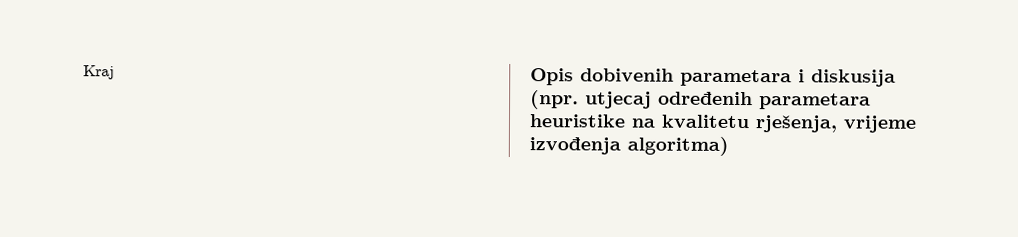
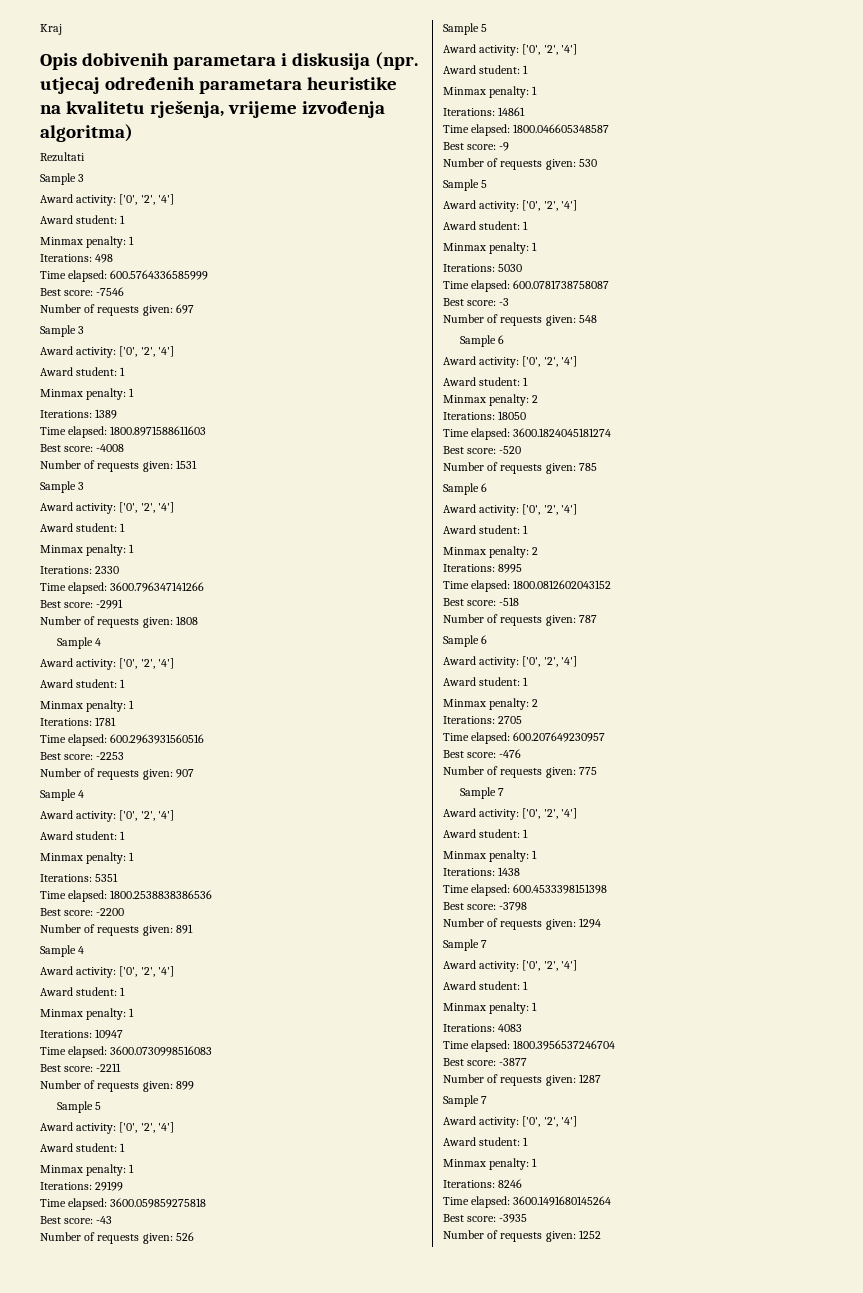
+ Rezultati
+ Sample 3
+ Award activity: ['0', '2', '4']
+ Award student: 1
+ Minmax penalty: 1
+ Iterations: 498
+ Time elapsed: 600.5764336585999
+ Best score: -7546
+ Number of requests given: 697
+ Sample 3
+ Award activity: ['0', '2', '4']
+ Award student: 1
+ Minmax penalty: 1
+ Iterations: 1389
+ Time elapsed: 1800.8971588611603
+ Best score: -4008
+ Number of requests given: 1531
+ Sample 3
+ Award activity: ['0', '2', '4']
+ Award student: 1
+ Minmax penalty: 1
+ Iterations: 2330
+ Time elapsed: 3600.796347141266
+ Best score: -2991
+ Number of requests given: 1808
+ Sample 4
+ Award activity: ['0', '2', '4']
+ Award student: 1
+ Minmax penalty: 1
+ Iterations: 1781
+ Time elapsed: 600.2963931560516
+ Best score: -2253
+ Number of requests given: 907
+ Sample 4
+ Award activity: ['0', '2', '4']
+ Award student: 1
+ Minmax penalty: 1
+ Iterations: 5351
+ Time elapsed: 1800.2538838386536
+ Best score: -2200
+ Number of requests given: 891
+ Sample 4
+ Award activity: ['0', '2', '4']
+ Award student: 1
+ Minmax penalty: 1
+ Iterations: 10947
+ Time elapsed: 3600.0730998516083
+ Best score: -2211
+ Number of requests given: 899
+ Sample 5
+ Award activity: ['0', '2', '4']
+ Award student: 1
+ Minmax penalty: 1
+ Iterations: 29199
+ Time elapsed: 3600.059859275818
+ Best score: -43
+ Number of requests given: 526
+ Sample 5
+ Award activity: ['0', '2', '4']
+ Award student: 1
+ Minmax penalty: 1
+ Iterations: 14861
+ Time elapsed: 1800.046605348587
+ Best score: -9
+ Number of requests given: 530
+ Sample 5
+ Award activity: ['0', '2', '4']
+ Award student: 1
+ Minmax penalty: 1
+ Iterations: 5030
+ Time elapsed: 600.0781738758087
+ Best score: -3
+ Number of requests given: 548
+ Sample 6
+ Award activity: ['0', '2', '4']
+ Award student: 1
+ Minmax penalty: 2
+ Iterations: 18050
+ Time elapsed: 3600.1824045181274
+ Best score: -520
+ Number of requests given: 785
+ Sample 6
+ Award activity: ['0', '2', '4']
+ Award student: 1
+ Minmax penalty: 2
+ Iterations: 8995
+ Time elapsed: 1800.0812602043152
+ Best score: -518
+ Number of requests given: 787
+ Sample 6
+ Award activity: ['0', '2', '4']
+ Award student: 1
+ Minmax penalty: 2
+ Iterations: 2705
+ Time elapsed: 600.207649230957
+ Best score: -476
+ Number of requests given: 775
+ Sample 7
+ Award activity: ['0', '2', '4']
+ Award student: 1
+ Minmax penalty: 1
+ Iterations: 1438
+ Time elapsed: 600.4533398151398
+ Best score: -3798
+ Number of requests given: 1294
+ Sample 7
+ Award activity: ['0', '2', '4']
+ Award student: 1
+ Minmax penalty: 1
+ Iterations: 4083
+ Time elapsed: 1800.3956537246704
+ Best score: -3877
+ Number of requests given: 1287
+ Sample 7
+ Award activity: ['0', '2', '4']
+ Award student: 1
+ Minmax penalty: 1
+ Iterations: 8246
+ Time elapsed: 3600.1491680145264
+ Best score: -3935
+ Number of requests given: 1252

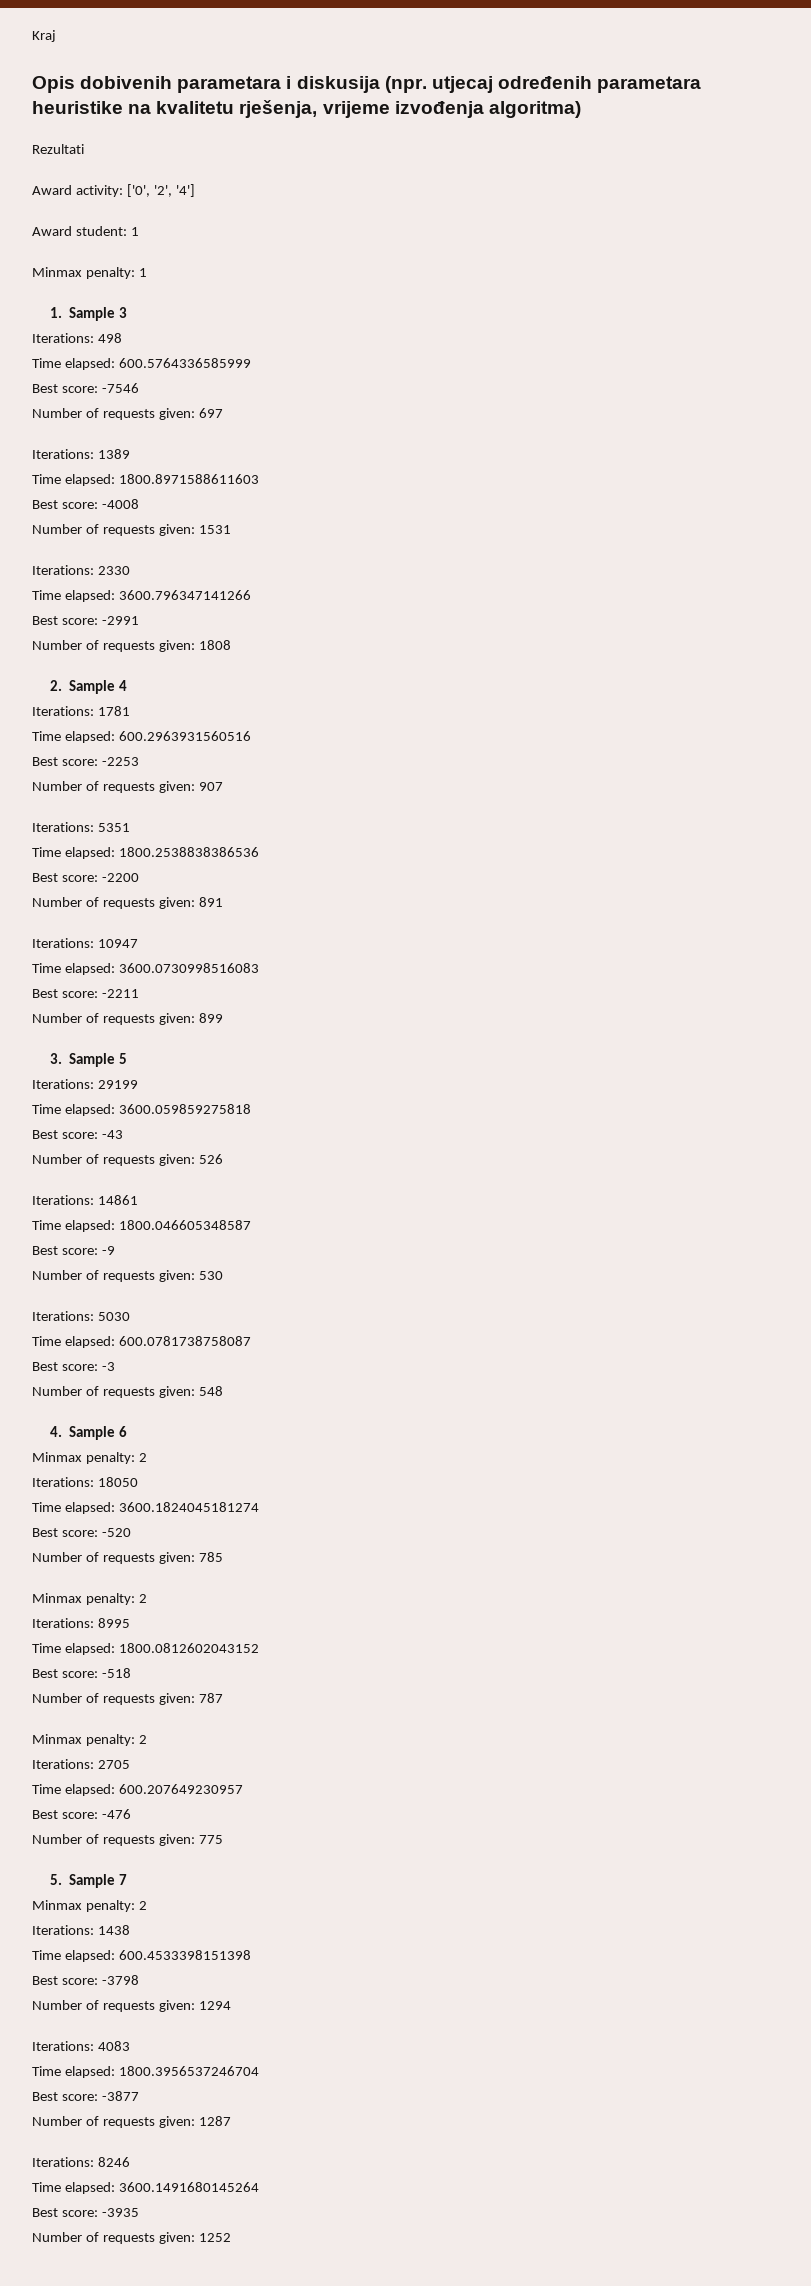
  Rezultati
- Sample 3
+ 1. Sample 3
  Number of requests given: 697
- Sample 3
- Award activity: ['0', '2', '4']
- Award student: 1
- Minmax penalty: 1
  Number of requests given: 1531
- Sample 3
- Award activity: ['0', '2', '4']
- Award student: 1
- Minmax penalty: 1
  Number of requests given: 1808
- Sample 4
- Award activity: ['0', '2', '4']
- Award student: 1
- Minmax penalty: 1
+ 2. Sample 4
  Number of requests given: 907
- Sample 4
- Award activity: ['0', '2', '4']
- Award student: 1
- Minmax penalty: 1
  Number of requests given: 891
- Sample 4
- Award activity: ['0', '2', '4']
- Award student: 1
- Minmax penalty: 1
  Number of requests given: 899
- Sample 5
- Award activity: ['0', '2', '4']
- Award student: 1
- Minmax penalty: 1
+ 3. Sample 5
  Number of requests given: 526
- Sample 5
- Award activity: ['0', '2', '4']
- Award student: 1
- Minmax penalty: 1
  Number of requests given: 530
- Sample 5
- Award activity: ['0', '2', '4']
- Award student: 1
- Minmax penalty: 1
  Number of requests given: 548
- Sample 6
- Award activity: ['0', '2', '4']
- Award student: 1
+ 4. Sample 6
  Number of requests given: 785
- Sample 6
- Award activity: ['0', '2', '4']
- Award student: 1
  Number of requests given: 787
- Sample 6
- Award activity: ['0', '2', '4']
- Award student: 1
  Number of requests given: 775
- Sample 7
- Award activity: ['0', '2', '4']
- Award student: 1
- Minmax penalty: 1
+ 5. Sample 7
+ Minmax penalty: 2
  Number of requests given: 1294
- Sample 7
- Award activity: ['0', '2', '4']
- Award student: 1
- Minmax penalty: 1
  Number of requests given: 1287
- Sample 7
- Award activity: ['0', '2', '4']
- Award student: 1
- Minmax penalty: 1

